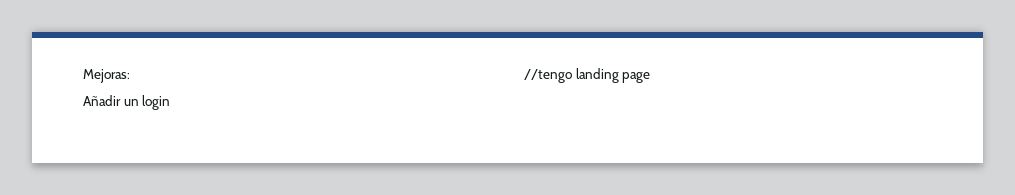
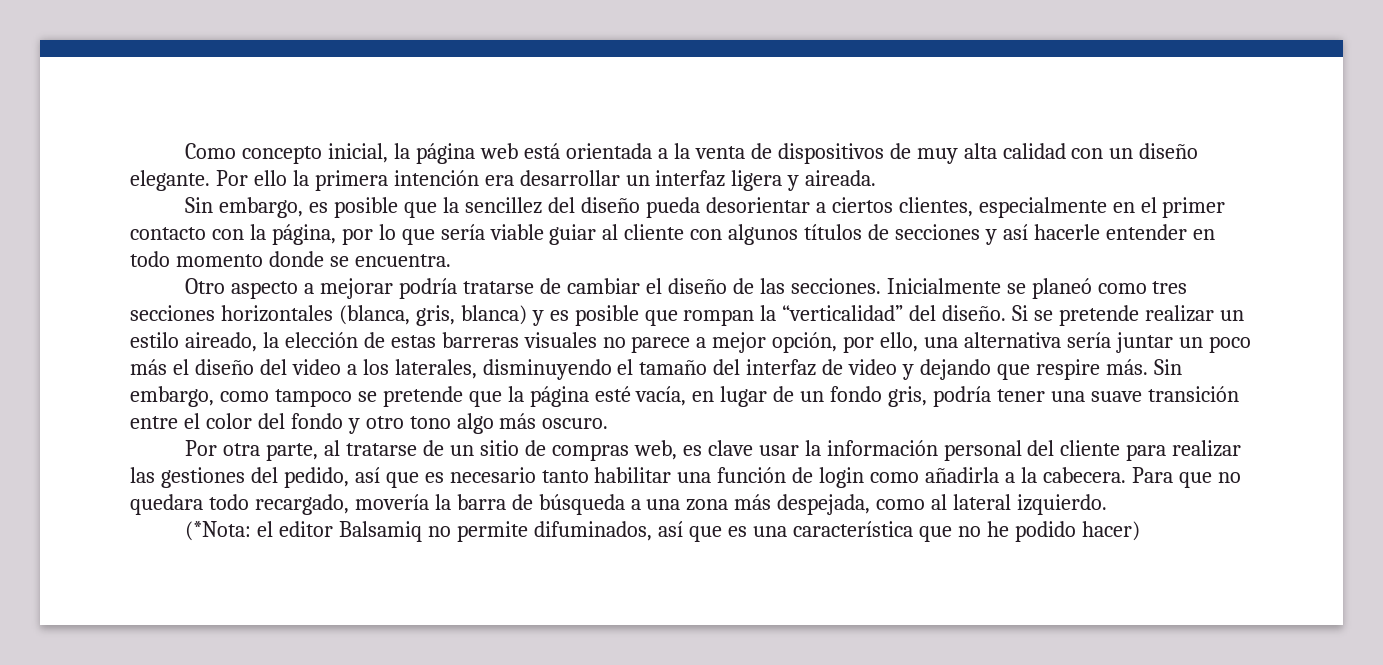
- Mejoras:
- Añadir un login
- //tengo landing page
+ Como concepto inicial, la página web está orientada a la venta de dispositivos de muy alta calidad con un diseño elegante. Por ello la primera intención era desarrollar un interfaz ligera y aireada.
+ Sin embargo, es posible que la sencillez del diseño pueda desorientar a ciertos clientes, especialmente en el primer contacto con la página, por lo que sería viable guiar al cliente con algunos títulos de secciones y así hacerle entender en todo momento donde se encuentra.
+ Otro aspecto a mejorar podría tratarse de cambiar el diseño de las secciones. Inicialmente se planeó como tres secciones horizontales (blanca, gris, blanca) y es posible que rompan la “verticalidad” del diseño. Si se pretende realizar un estilo aireado, la elección de estas barreras visuales no parece a mejor opción, por ello, una alternativa sería juntar un poco más el diseño del video a los laterales, disminuyendo el tamaño del interfaz de video y dejando que respire más. Sin embargo, como tampoco se pretende que la página esté vacía, en lugar de un fondo gris, podría tener una suave transición entre el color del fondo y otro tono algo más oscuro.
+ Por otra parte, al tratarse de un sitio de compras web, es clave usar la información personal del cliente para realizar las gestiones del pedido, así que es necesario tanto habilitar una función de login como añadirla a la cabecera. Para que no quedara todo recargado, movería la barra de búsqueda a una zona más despejada, como al lateral izquierdo.
+ (*Nota: el editor Balsamiq no permite difuminados, así que es una característica que no he podido hacer)

